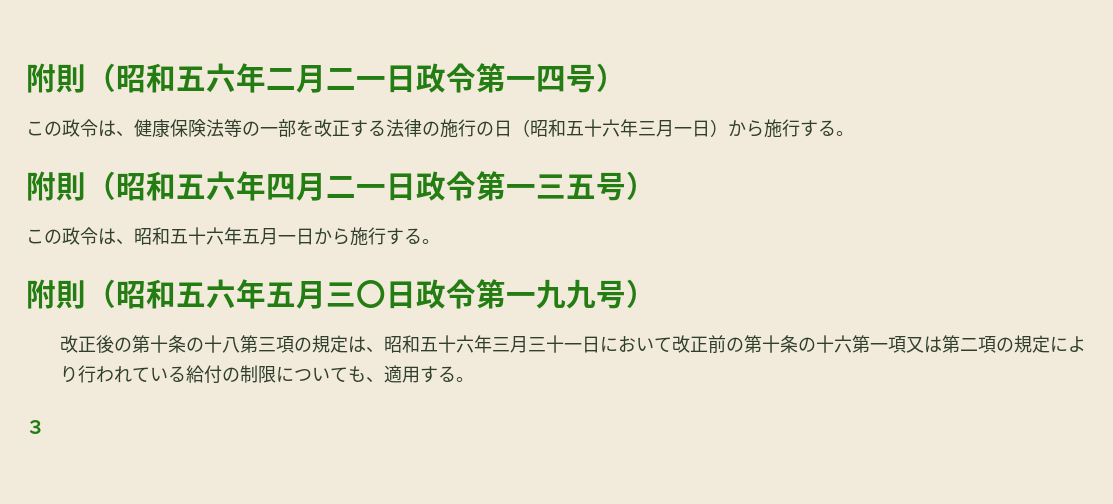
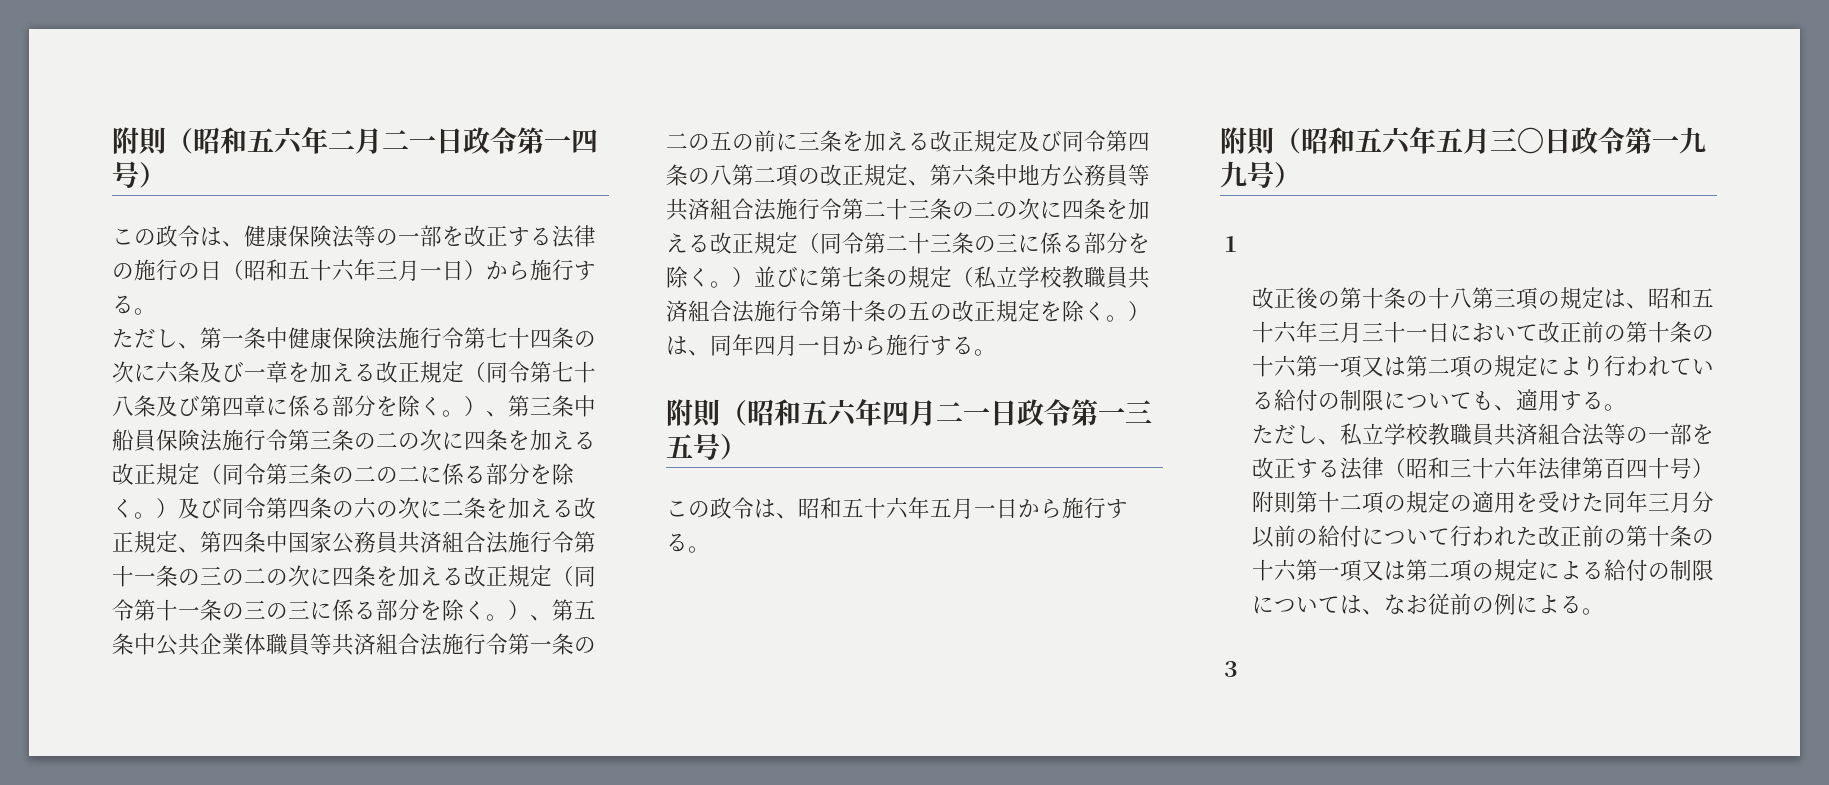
+ ただし、第一条中健康保険法施行令第七十四条の次に六条及び一章を加える改正規定（同令第七十八条及び第四章に係る部分を除く。）、第三条中船員保険法施行令第三条の二の次に四条を加える改正規定（同令第三条の二の二に係る部分を除く。）及び同令第四条の六の次に二条を加える改正規定、第四条中国家公務員共済組合法施行令第十一条の三の二の次に四条を加える改正規定（同令第十一条の三の三に係る部分を除く。）、第五条中公共企業体職員等共済組合法施行令第一条の二の五の前に三条を加える改正規定及び同令第四条の八第二項の改正規定、第六条中地方公務員等共済組合法施行令第二十三条の二の次に四条を加える改正規定（同令第二十三条の三に係る部分を除く。）並びに第七条の規定（私立学校教職員共済組合法施行令第十条の五の改正規定を除く。）は、同年四月一日から施行する。
+ １
+ ただし、私立学校教職員共済組合法等の一部を改正する法律（昭和三十六年法律第百四十号）附則第十二項の規定の適用を受けた同年三月分以前の給付について行われた改正前の第十条の十六第一項又は第二項の規定による給付の制限については、なお従前の例による。

